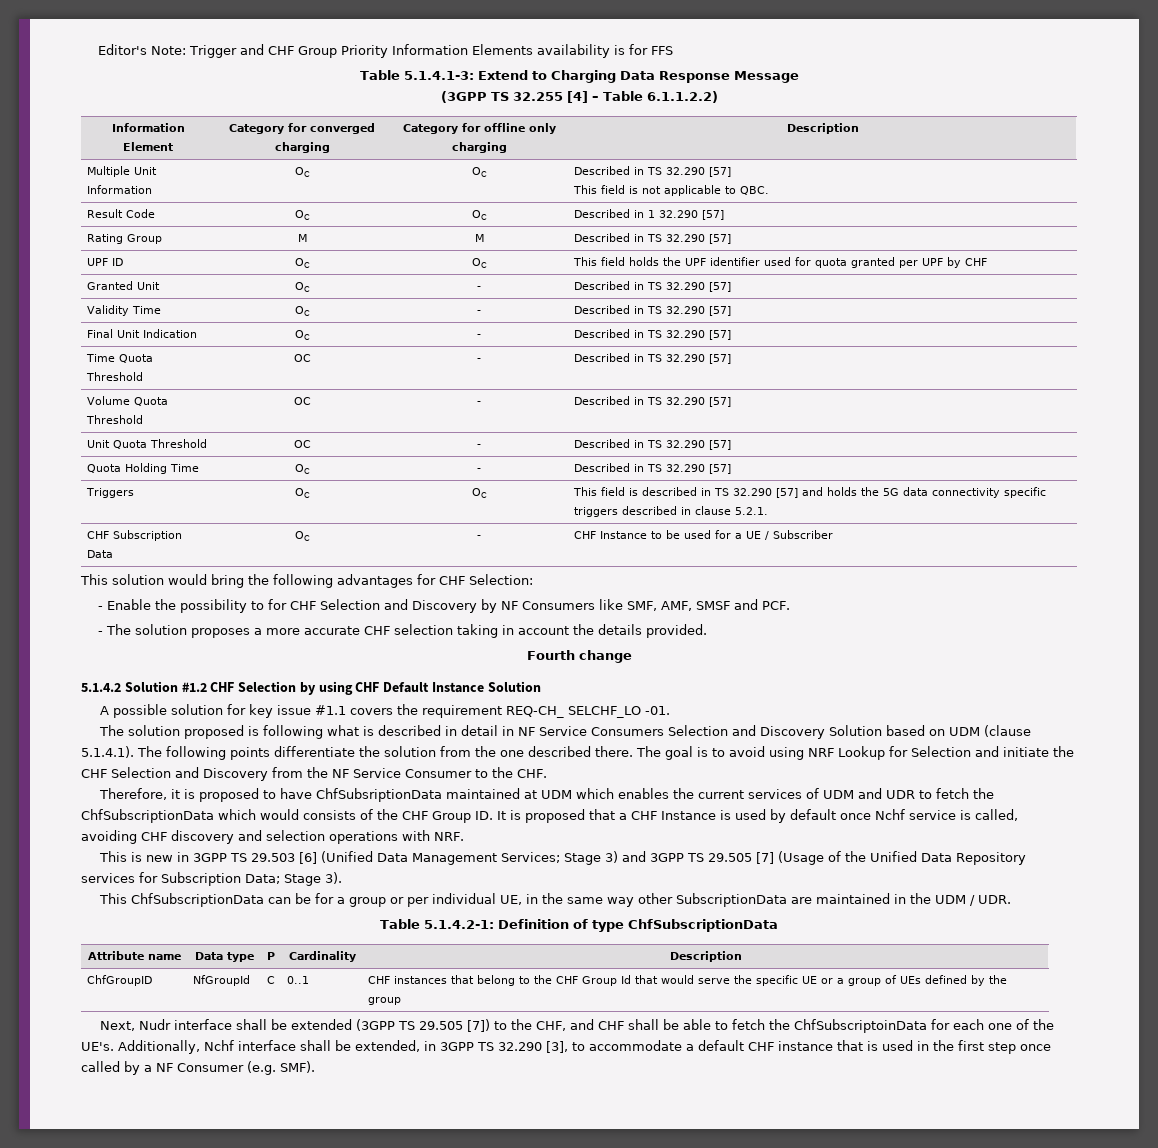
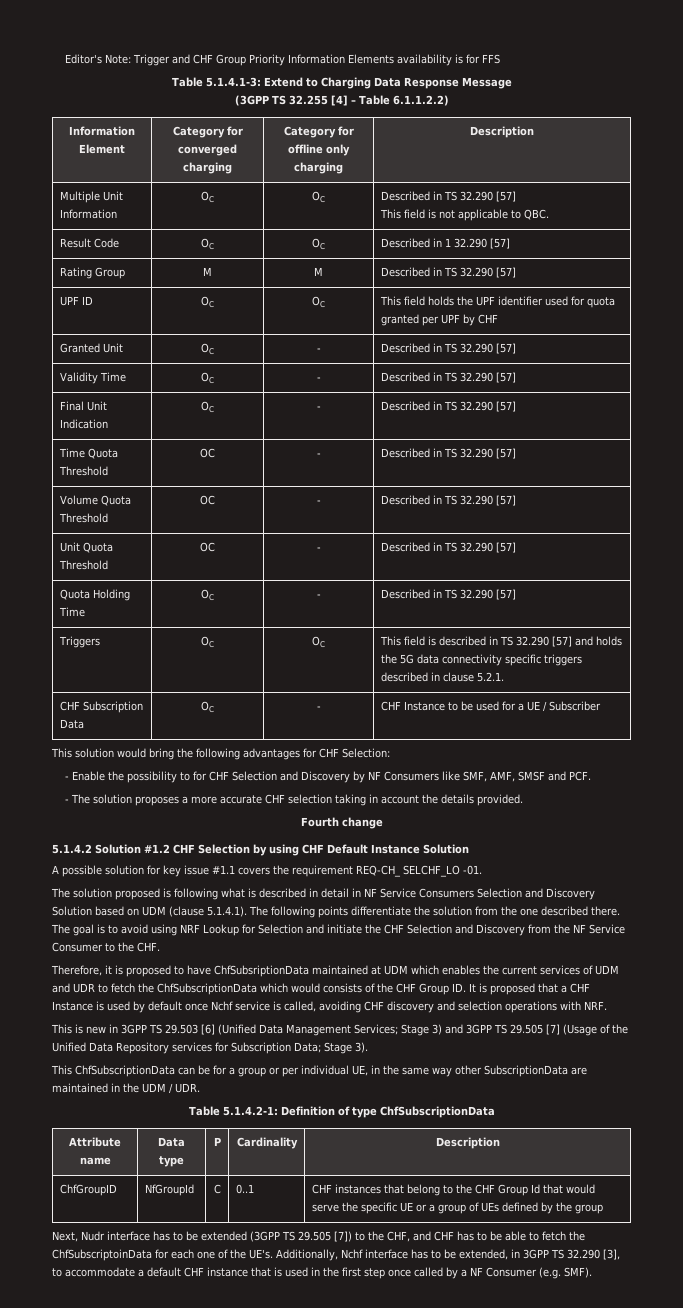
- Next, Nudr interface shall be extended (3GPP TS 29.505 [7]) to the CHF, and CHF shall be able to fetch the ChfSubscriptoinData for each one of the UE's.
+ Next, Nudr interface has to be extended (3GPP TS 29.505 [7]) to the CHF, and CHF has to be able to fetch the ChfSubscriptoinData for each one of the UE's.
- Additionally, Nchf interface shall be extended, in 3GPP TS 32.290 [3], to accommodate a default CHF instance that is used in the first step once called by a NF Consumer (e.g. SMF).
+ Additionally, Nchf interface has to be extended, in 3GPP TS 32.290 [3], to accommodate a default CHF instance that is used in the first step once called by a NF Consumer (e.g. SMF).

